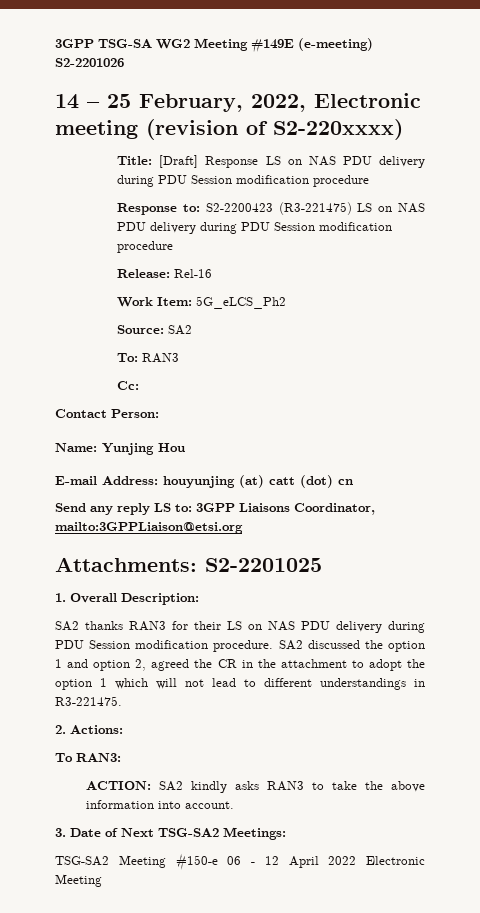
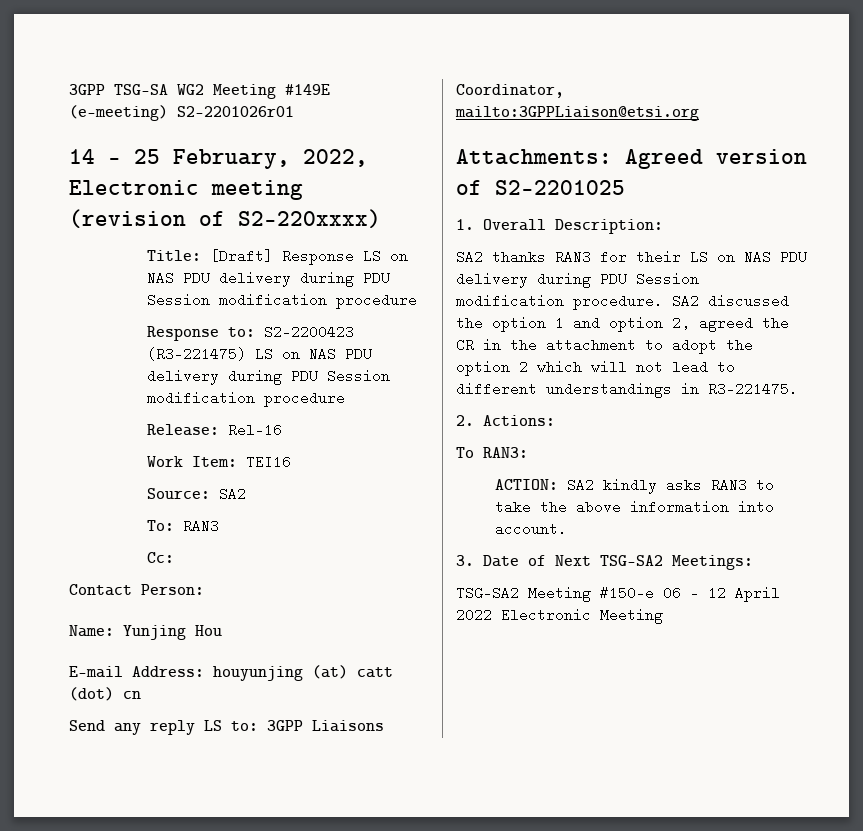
- 3GPP TSG-SA WG2 Meeting #149E (e-meeting) S2-2201026
+ 3GPP TSG-SA WG2 Meeting #149E (e-meeting) S2-2201026r01
- Work Item: 5G_eLCS_Ph2
+ Work Item: TEI16
- Attachments: S2-2201025
+ Attachments: Agreed version of S2-2201025
- SA2 discussed the option 1 and option 2, agreed the CR in the attachment to adopt the option 1 which will not lead to different understandings in R3-221475.
+ SA2 discussed the option 1 and option 2, agreed the CR in the attachment to adopt the option 2 which will not lead to different understandings in R3-221475.

